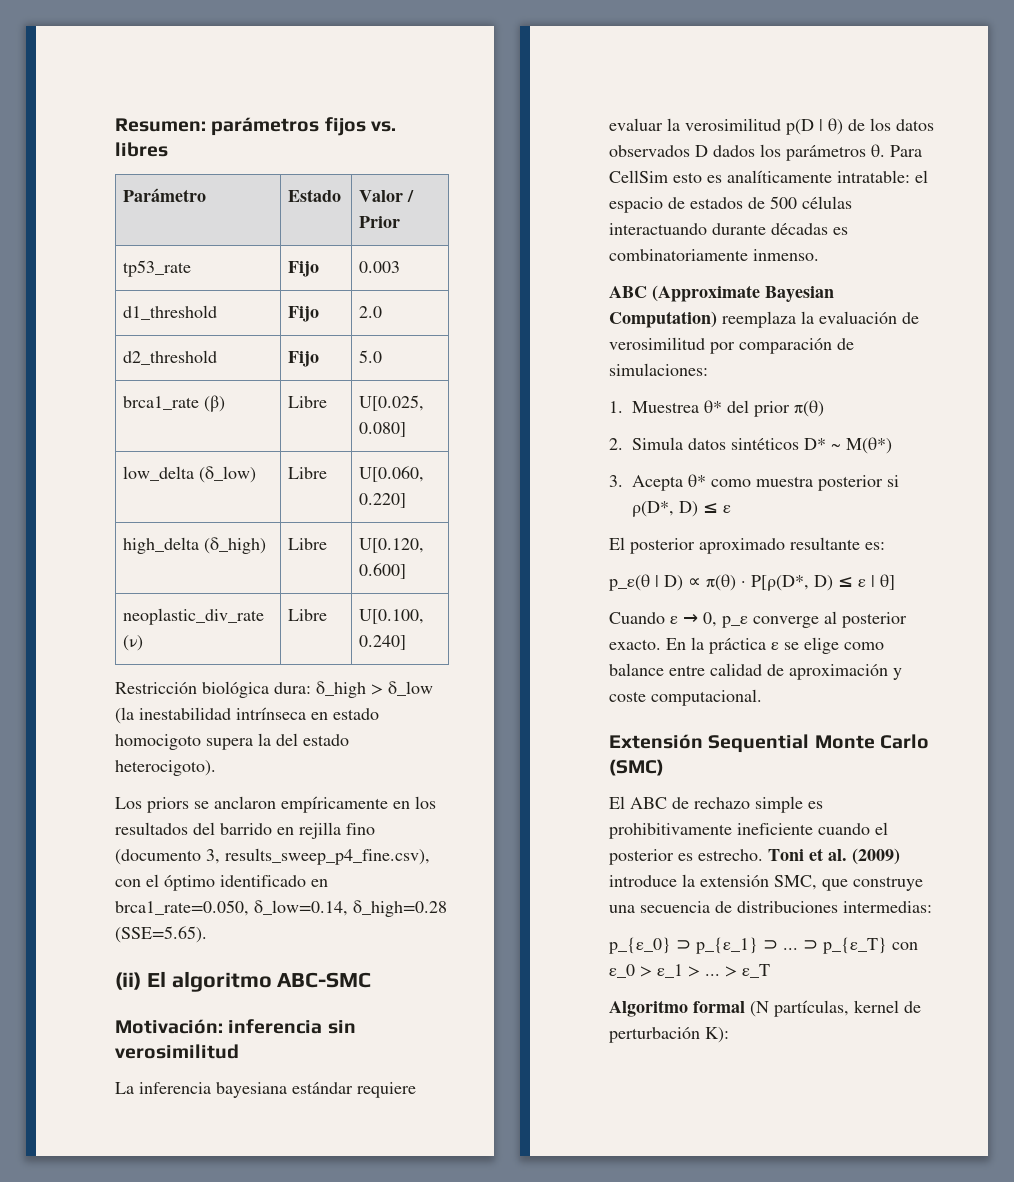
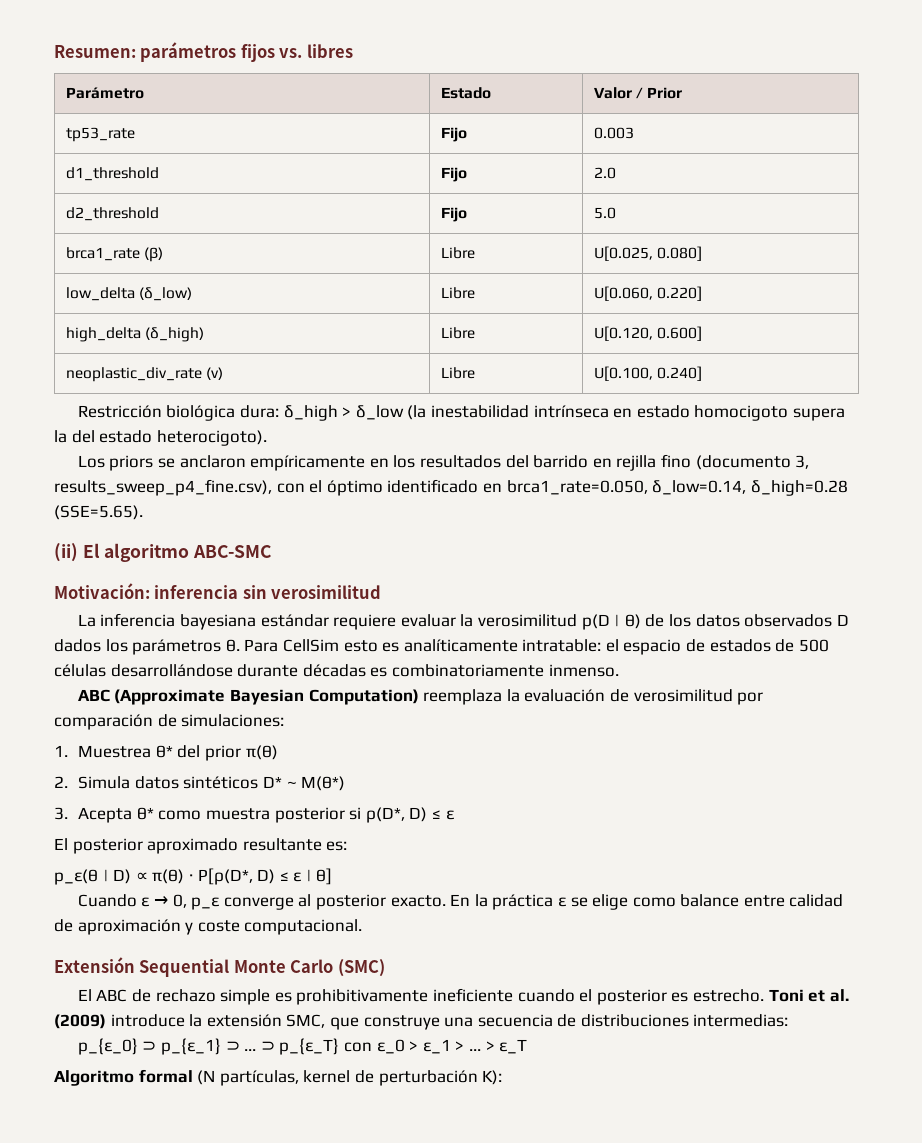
- Para CellSim esto es analíticamente intratable: el espacio de estados de 500 células interactuando durante décadas es combinatoriamente inmenso.
+ Para CellSim esto es analíticamente intratable: el espacio de estados de 500 células desarrollándose durante décadas es combinatoriamente inmenso.

